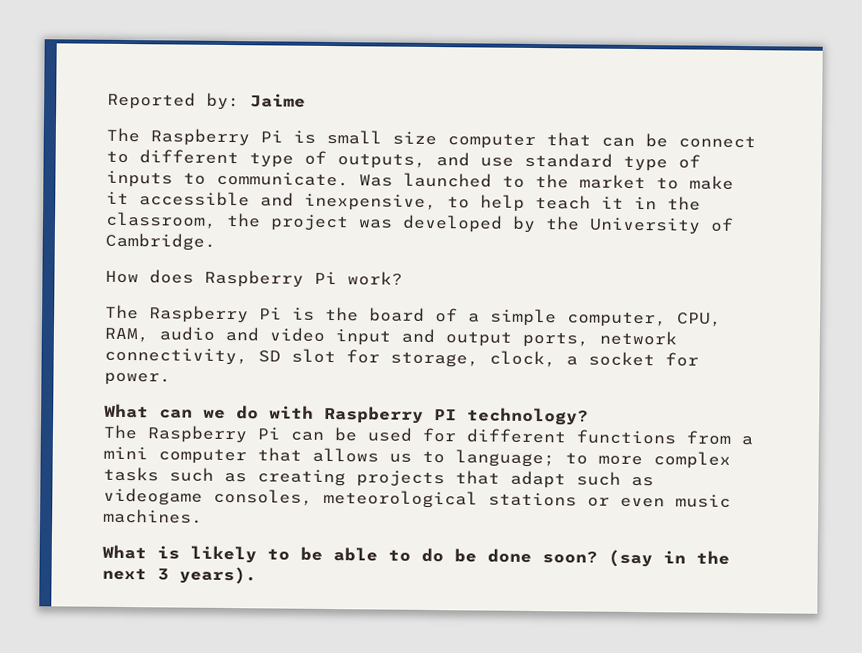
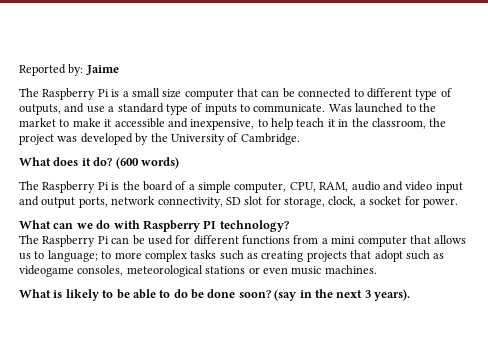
- The Raspberry Pi is small size computer that can be connect to different type of outputs, and use standard type of inputs to communicate.
+ The Raspberry Pi is a small size computer that can be connected to different type of outputs, and use a standard type of inputs to communicate.
- How does Raspberry Pi work?
+ What does it do? (600 words)
- The Raspberry Pi can be used for different functions from a mini computer that allows us to language; to more complex tasks such as creating projects that adapt such as videogame consoles, meteorological stations or even music machines.
+ The Raspberry Pi can be used for different functions from a mini computer that allows us to language; to more complex tasks such as creating projects that adopt such as videogame consoles, meteorological stations or even music machines.

